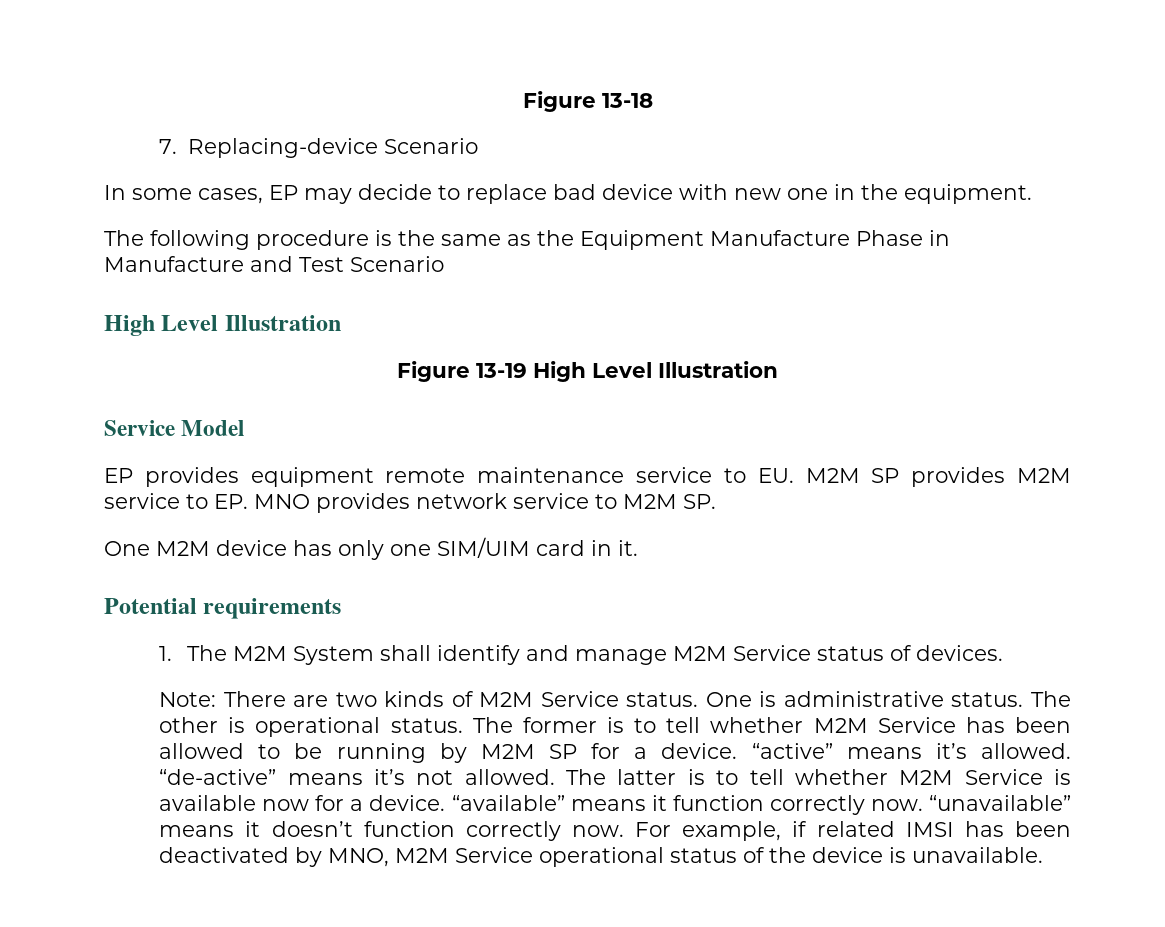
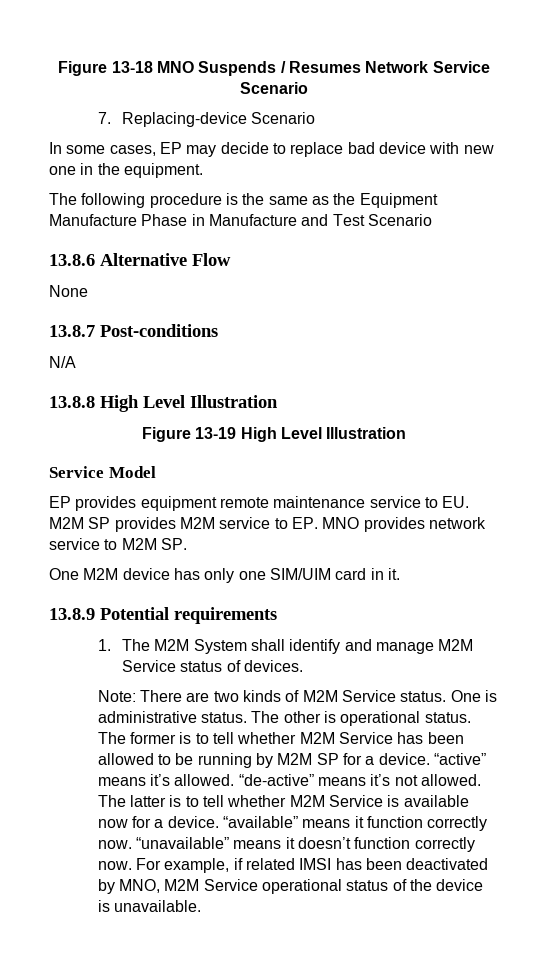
- Figure 13-18
+ Figure 13-18 MNO Suspends / Resumes Network Service Scenario
  The following procedure is the same as the Equipment Manufacture Phase in Manufacture and Test Scenario
- High Level Illustration
+ 13.8.6 Alternative Flow
+ None
+ 13.8.7 Post-conditions
+ N/A
+ 13.8.8 High Level Illustration
- Potential requirements
+ 13.8.9 Potential requirements

